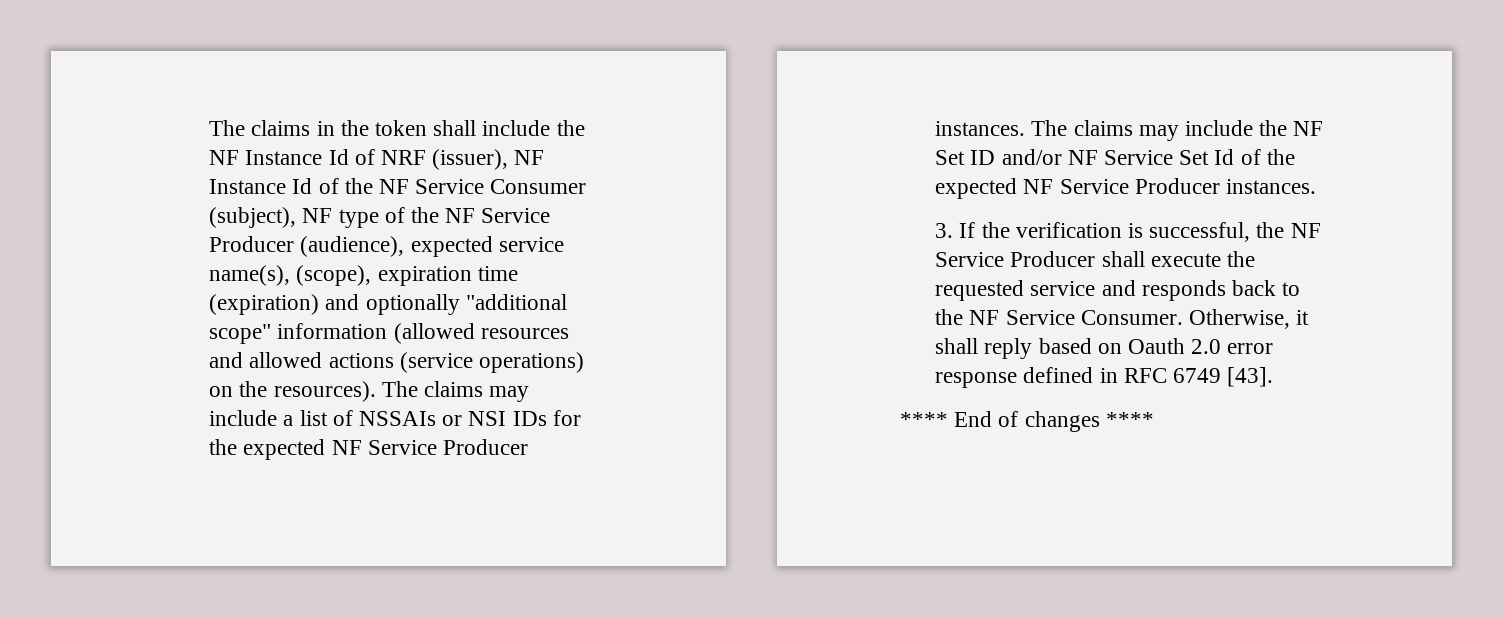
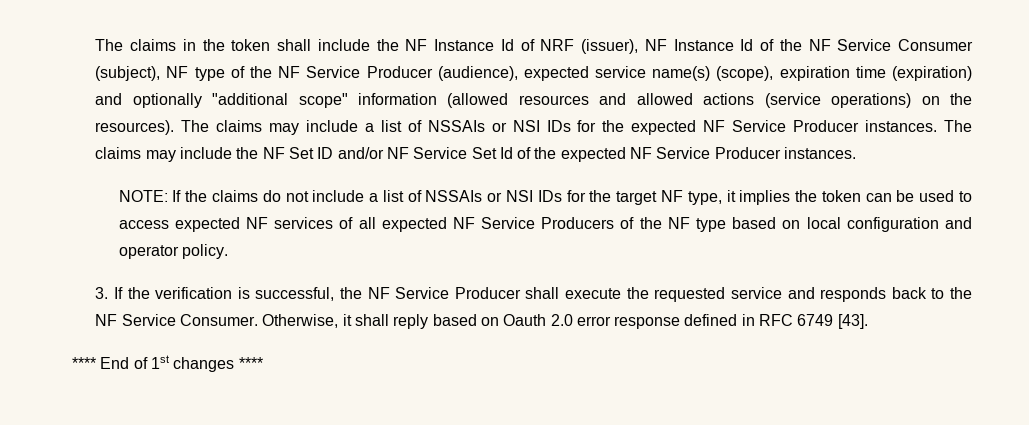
- The claims in the token shall include the NF Instance Id of NRF (issuer), NF Instance Id of the NF Service Consumer (subject), NF type of the NF Service Producer (audience), expected service name(s), (scope), expiration time (expiration) and optionally "additional scope" information (allowed resources and allowed actions (service operations) on the resources).
+ The claims in the token shall include the NF Instance Id of NRF (issuer), NF Instance Id of the NF Service Consumer (subject), NF type of the NF Service Producer (audience), expected service name(s) (scope), expiration time (expiration) and optionally "additional scope" information (allowed resources and allowed actions (service operations) on the resources).
+ NOTE: If the claims do not include a list of NSSAIs or NSI IDs for the target NF type, it implies the token can be used to access expected NF services of all expected NF Service Producers of the NF type based on local configuration and operator policy.
- **** End of changes ****
+ **** End of 1st changes ****

